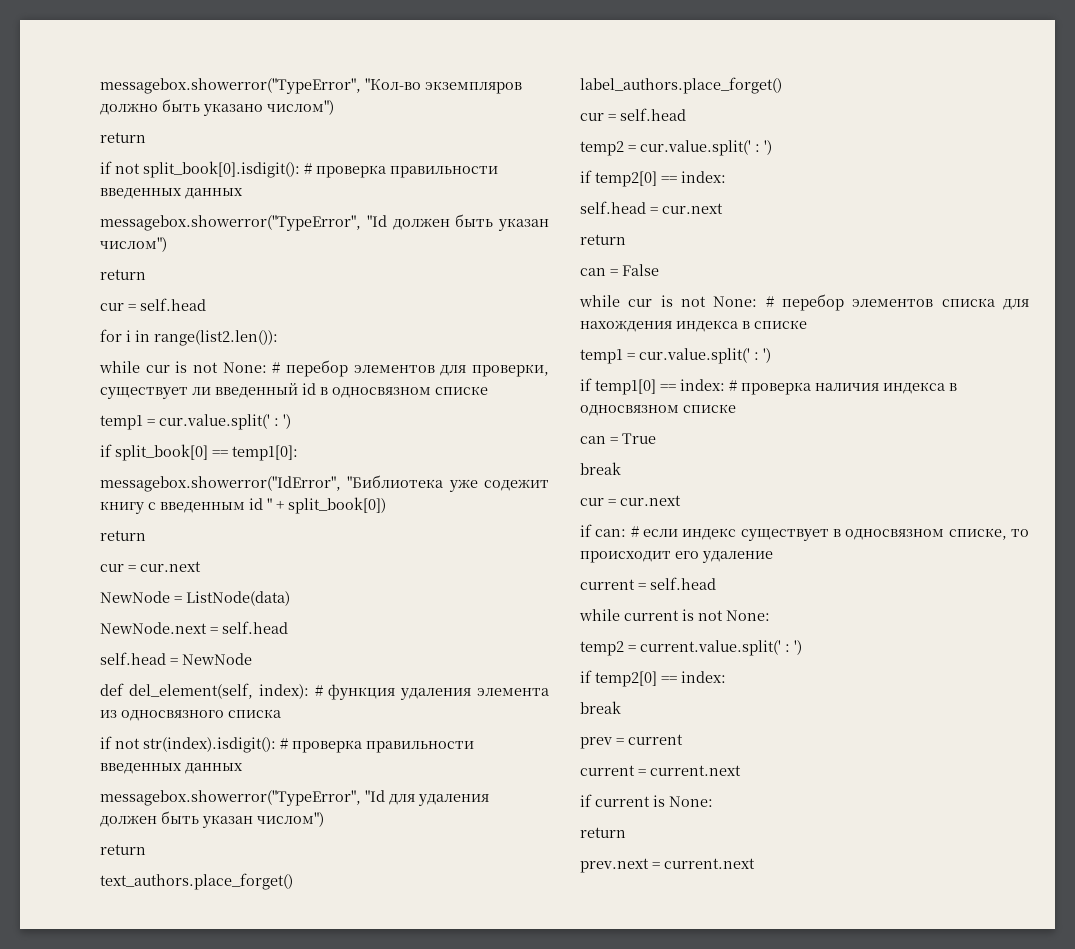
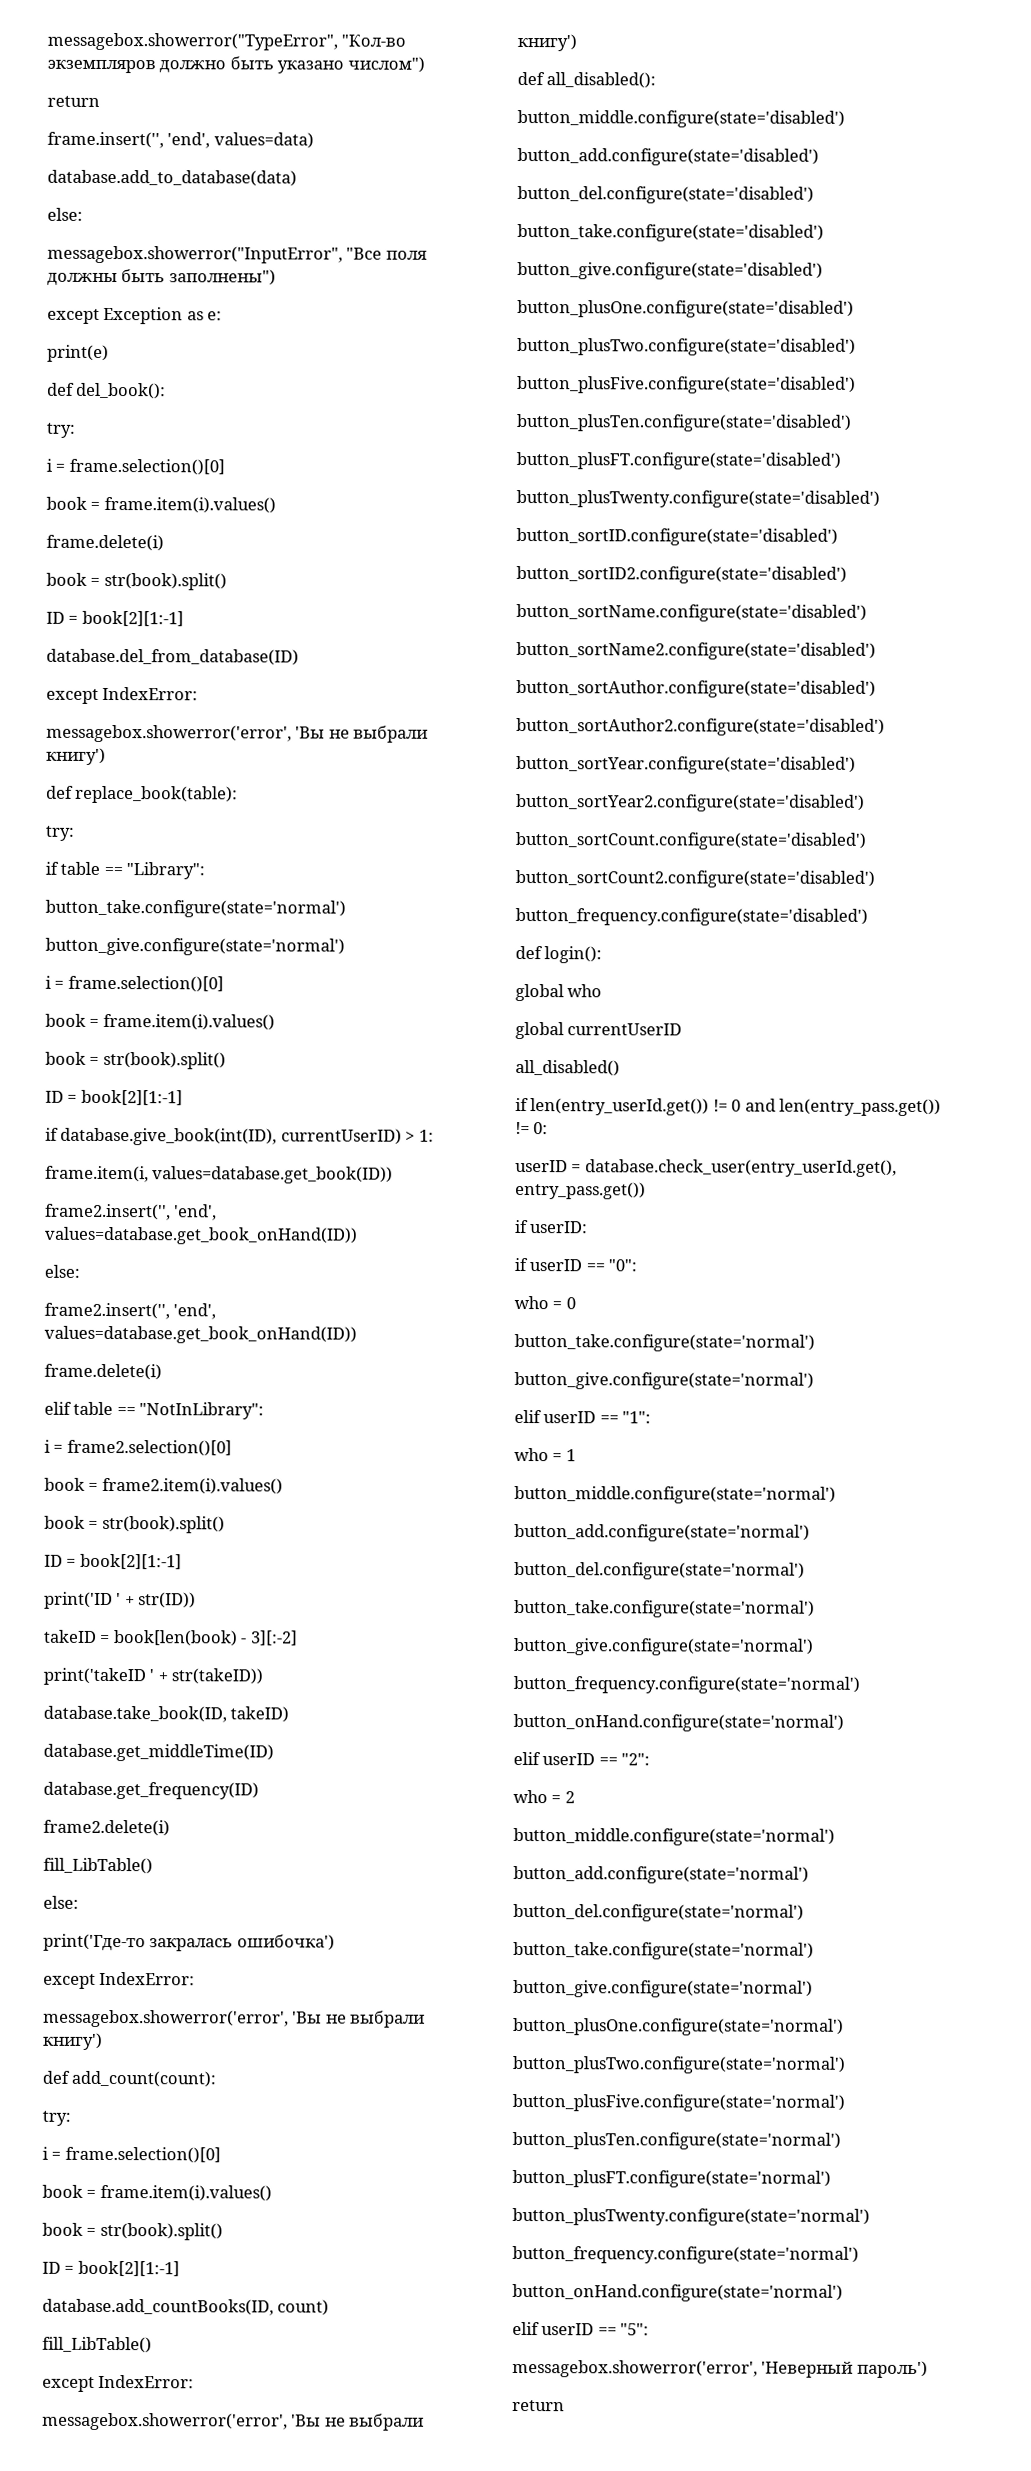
- if not split_book[0].isdigit(): # проверка правильности введенных данных
- messagebox.showerror("TypeError", "Id должен быть указан числом")
+ frame.insert('', 'end', values=data)
+ database.add_to_database(data)
+ else:
+ messagebox.showerror("InputError", "Все поля должны быть заполнены")
+ except Exception as e:
+ print(e)
+ def del_book():
+ try:
+ i = frame.selection()[0]
+ book = frame.item(i).values()
+ frame.delete(i)
+ book = str(book).split()
+ ID = book[2][1:-1]
+ database.del_from_database(ID)
+ except IndexError:
+ messagebox.showerror('error', 'Вы не выбрали книгу')
+ def replace_book(table):
+ try:
+ if table == "Library":
+ button_take.configure(state='normal')
+ button_give.configure(state='normal')
+ i = frame.selection()[0]
+ book = frame.item(i).values()
+ book = str(book).split()
+ ID = book[2][1:-1]
+ if database.give_book(int(ID), currentUserID) > 1:
+ frame.item(i, values=database.get_book(ID))
+ frame2.insert('', 'end', values=database.get_book_onHand(ID))
+ else:
+ frame2.insert('', 'end', values=database.get_book_onHand(ID))
+ frame.delete(i)
+ elif table == "NotInLibrary":
+ i = frame2.selection()[0]
+ book = frame2.item(i).values()
+ book = str(book).split()
+ ID = book[2][1:-1]
+ print('ID ' + str(ID))
+ takeID = book[len(book) - 3][:-2]
+ print('takeID ' + str(takeID))
+ database.take_book(ID, takeID)
+ database.get_middleTime(ID)
+ database.get_frequency(ID)
+ frame2.delete(i)
+ fill_LibTable()
+ else:
+ print('Где-то закралась ошибочка')
+ except IndexError:
+ messagebox.showerror('error', 'Вы не выбрали книгу')
+ def add_count(count):
+ try:
+ i = frame.selection()[0]
+ book = frame.item(i).values()
+ book = str(book).split()
+ ID = book[2][1:-1]
+ database.add_countBooks(ID, count)
+ fill_LibTable()
+ except IndexError:
+ messagebox.showerror('error', 'Вы не выбрали книгу')
+ def all_disabled():
+ button_middle.configure(state='disabled')
+ button_add.configure(state='disabled')
+ button_del.configure(state='disabled')
+ button_take.configure(state='disabled')
+ button_give.configure(state='disabled')
+ button_plusOne.configure(state='disabled')
+ button_plusTwo.configure(state='disabled')
+ button_plusFive.configure(state='disabled')
+ button_plusTen.configure(state='disabled')
+ button_plusFT.configure(state='disabled')
+ button_plusTwenty.configure(state='disabled')
+ button_sortID.configure(state='disabled')
+ button_sortID2.configure(state='disabled')
+ button_sortName.configure(state='disabled')
+ button_sortName2.configure(state='disabled')
+ button_sortAuthor.configure(state='disabled')
+ button_sortAuthor2.configure(state='disabled')
+ button_sortYear.configure(state='disabled')
+ button_sortYear2.configure(state='disabled')
+ button_sortCount.configure(state='disabled')
+ button_sortCount2.configure(state='disabled')
+ button_frequency.configure(state='disabled')
+ def login():
+ global who
+ global currentUserID
+ all_disabled()
+ if len(entry_userId.get()) != 0 and len(entry_pass.get()) != 0:
+ userID = database.check_user(entry_userId.get(), entry_pass.get())
+ if userID:
+ if userID == "0":
+ who = 0
+ button_take.configure(state='normal')
+ button_give.configure(state='normal')
+ elif userID == "1":
+ who = 1
+ button_middle.configure(state='normal')
+ button_add.configure(state='normal')
+ button_del.configure(state='normal')
+ button_take.configure(state='normal')
+ button_give.configure(state='normal')
+ button_frequency.configure(state='normal')
+ button_onHand.configure(state='normal')
+ elif userID == "2":
+ who = 2
+ button_middle.configure(state='normal')
+ button_add.configure(state='normal')
+ button_del.configure(state='normal')
+ button_take.configure(state='normal')
+ button_give.configure(state='normal')
+ button_plusOne.configure(state='normal')
+ button_plusTwo.configure(state='normal')
+ button_plusFive.configure(state='normal')
+ button_plusTen.configure(state='normal')
+ button_plusFT.configure(state='normal')
+ button_plusTwenty.configure(state='normal')
+ button_frequency.configure(state='normal')
+ button_onHand.configure(state='normal')
+ elif userID == "5":
+ messagebox.showerror('error', 'Неверный пароль')
  return
- cur = self.head
- for i in range(list2.len()):
- while cur is not None: # перебор элементов для проверки, существует ли введенный id в односвязном списке
- temp1 = cur.value.split(' : ')
- if split_book[0] == temp1[0]:
- messagebox.showerror("IdError", "Библиотека уже содежит книгу с введенным id " + split_book[0])
- return
- cur = cur.next
- NewNode = ListNode(data)
- NewNode.next = self.head
- self.head = NewNode
- def del_element(self, index): # функция удаления элемента из односвязного списка
- if not str(index).isdigit(): # проверка правильности введенных данных
- messagebox.showerror("TypeError", "Id для удаления должен быть указан числом")
- return
- text_authors.place_forget()
- label_authors.place_forget()
- cur = self.head
- temp2 = cur.value.split(' : ')
- if temp2[0] == index:
- self.head = cur.next
- return
- can = False
- while cur is not None: # перебор элементов списка для нахождения индекса в списке
- temp1 = cur.value.split(' : ')
- if temp1[0] == index: # проверка наличия индекса в односвязном списке
- can = True
- break
- cur = cur.next
- if can: # если индекс существует в односвязном списке, то происходит его удаление
- current = self.head
- while current is not None:
- temp2 = current.value.split(' : ')
- if temp2[0] == index:
- break
- prev = current
- current = current.next
- if current is None:
- return
- prev.next = current.next

